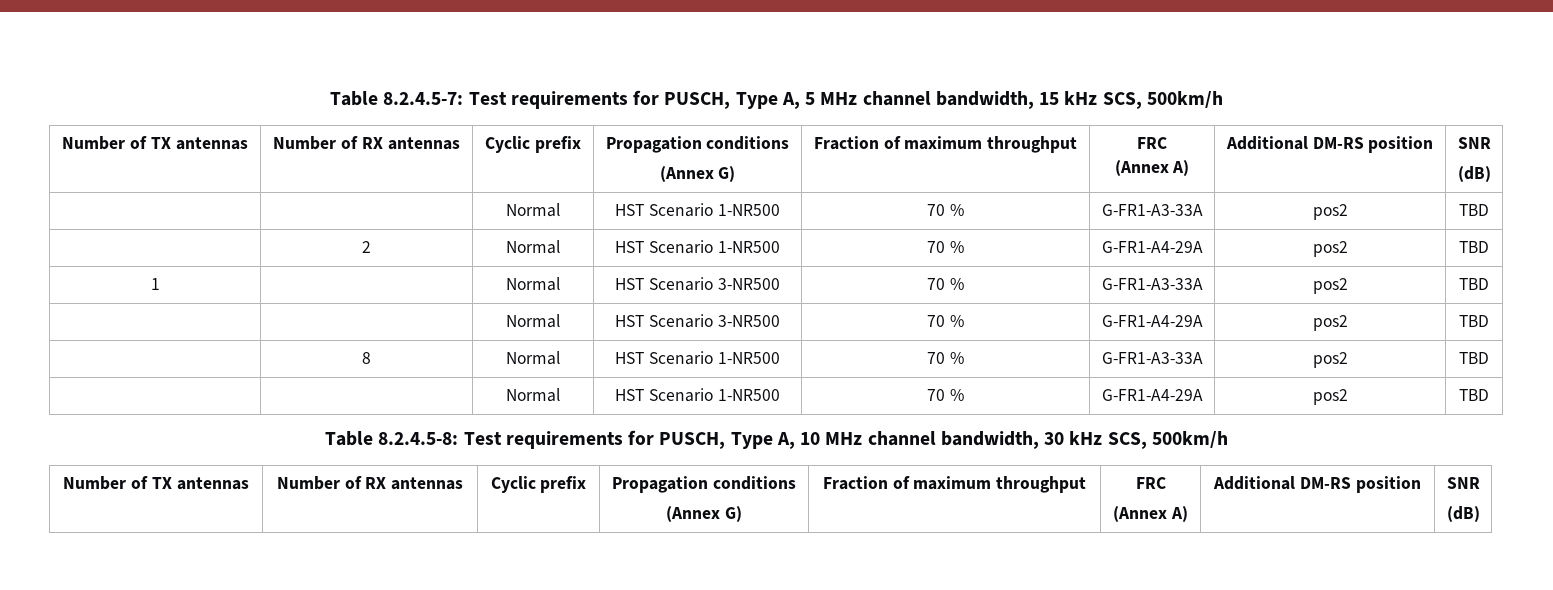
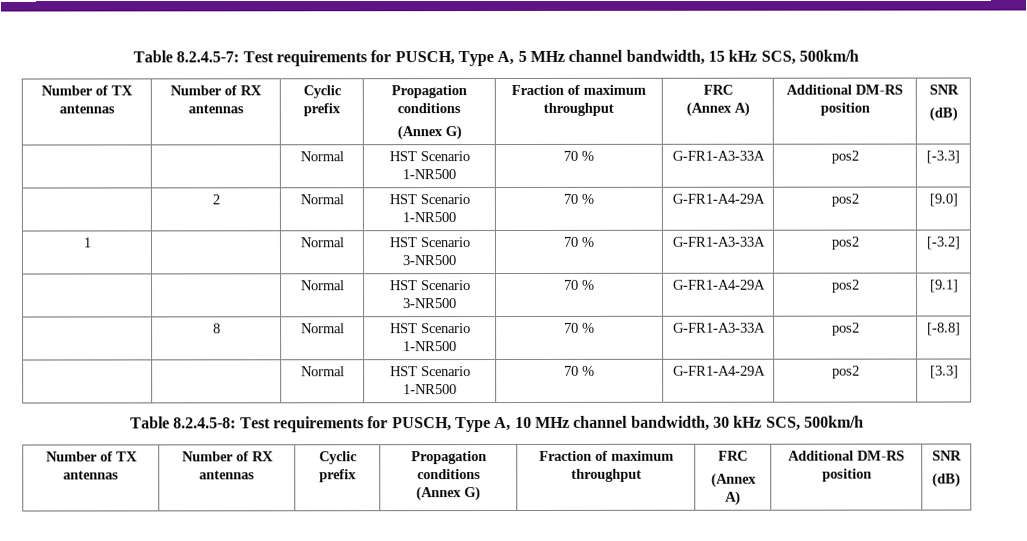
- | | Normal | HST Scenario 1-NR500 | 70 % | G-FR1-A3-33A | pos2 | TBD
+ | | Normal | HST Scenario 1-NR500 | 70 % | G-FR1-A3-33A | pos2 | [-3.3]
- | 2 | Normal | HST Scenario 1-NR500 | 70 % | G-FR1-A4-29A | pos2 | TBD
+ | 2 | Normal | HST Scenario 1-NR500 | 70 % | G-FR1-A4-29A | pos2 | [9.0]
- 1 | | Normal | HST Scenario 3-NR500 | 70 % | G-FR1-A3-33A | pos2 | TBD
+ 1 | | Normal | HST Scenario 3-NR500 | 70 % | G-FR1-A3-33A | pos2 | [-3.2]
- | | Normal | HST Scenario 3-NR500 | 70 % | G-FR1-A4-29A | pos2 | TBD
+ | | Normal | HST Scenario 3-NR500 | 70 % | G-FR1-A4-29A | pos2 | [9.1]
- | 8 | Normal | HST Scenario 1-NR500 | 70 % | G-FR1-A3-33A | pos2 | TBD
- | | Normal | HST Scenario 1-NR500 | 70 % | G-FR1-A4-29A | pos2 | TBD
+ | 8 | Normal | HST Scenario 1-NR500 | 70 % | G-FR1-A3-33A | pos2 | [-8.8]
+ | | Normal | HST Scenario 1-NR500 | 70 % | G-FR1-A4-29A | pos2 | [3.3]

